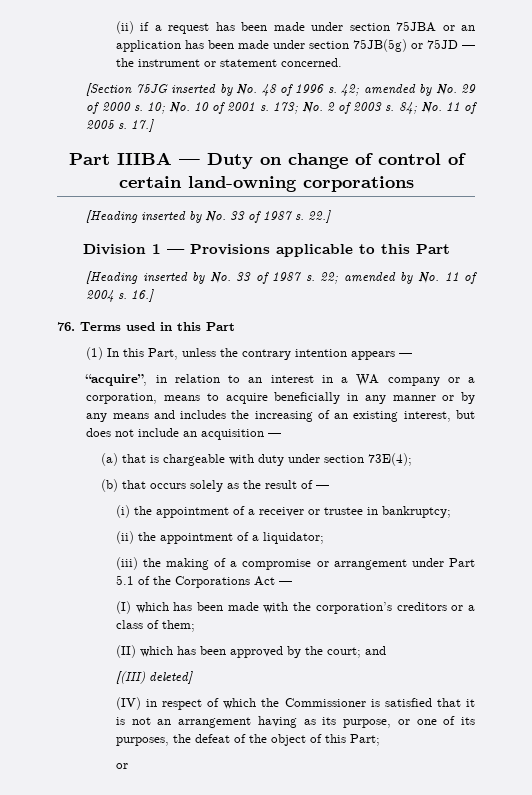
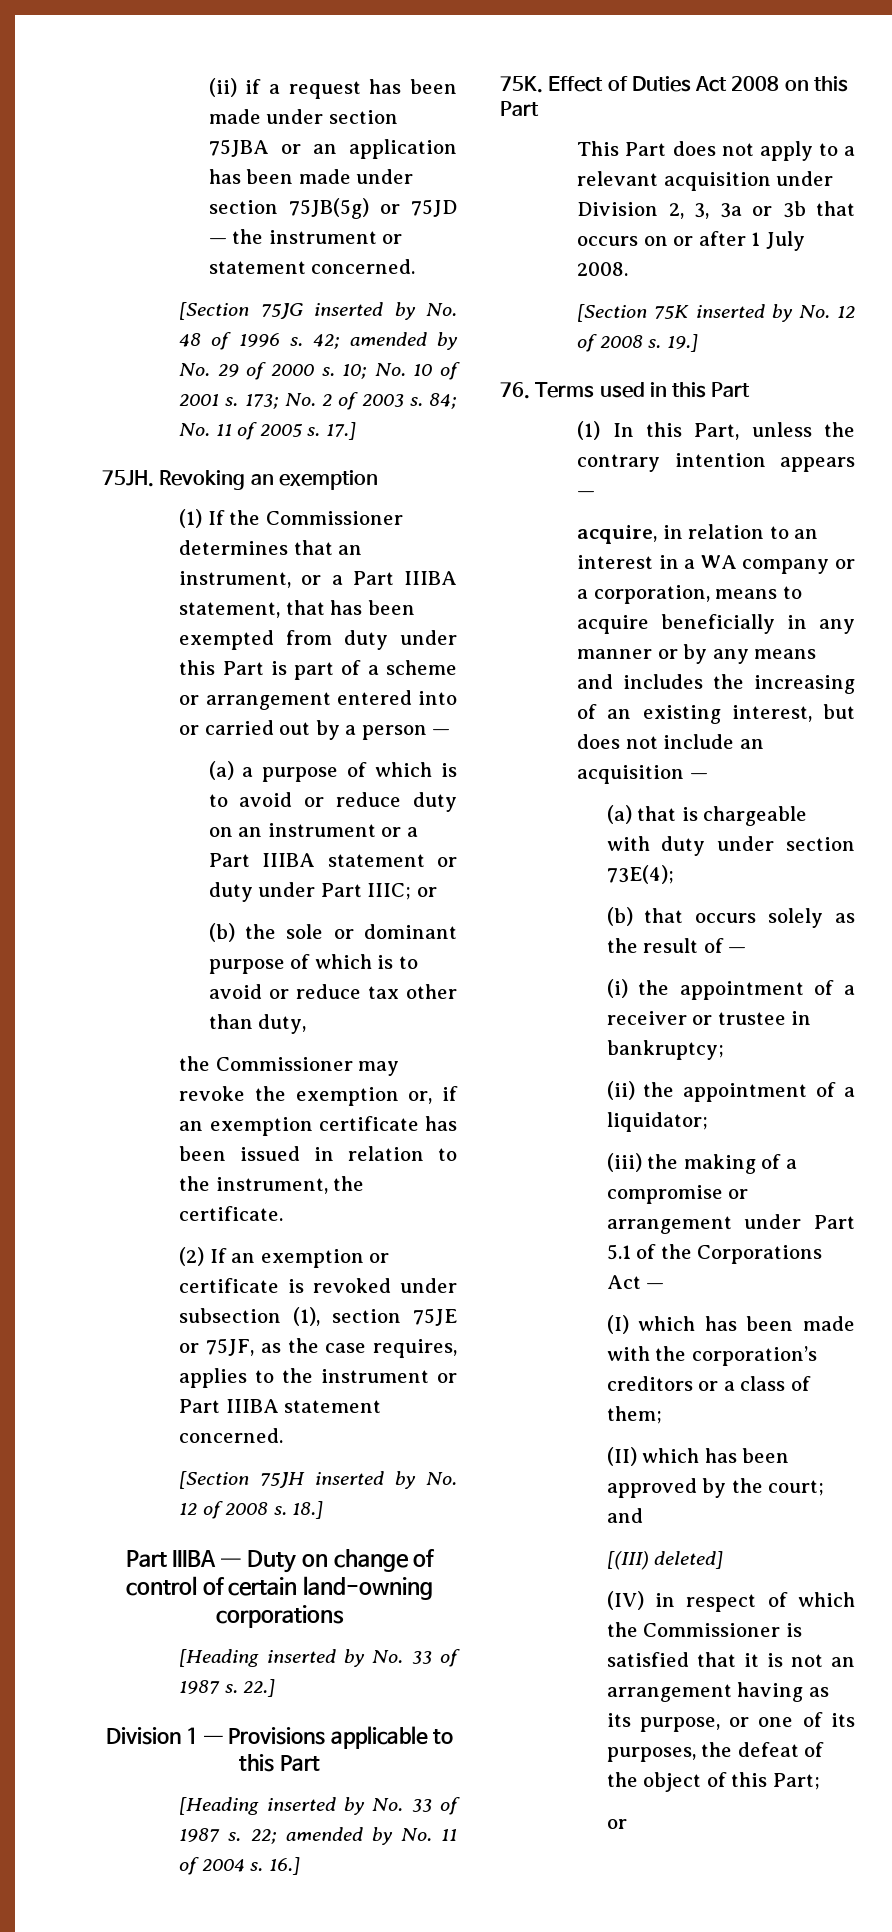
+ 75JH. Revoking an exemption
+ (1) If the Commissioner determines that an instrument, or a Part IIIBA statement, that has been exempted from duty under this Part is part of a scheme or arrangement entered into or carried out by a person —
+ (a) a purpose of which is to avoid or reduce duty on an instrument or a Part IIIBA statement or duty under Part IIIC; or
+ (b) the sole or dominant purpose of which is to avoid or reduce tax other than duty,
+ the Commissioner may revoke the exemption or, if an exemption certificate has been issued in relation to the instrument, the certificate.
+ (2) If an exemption or certificate is revoked under subsection (1), section 75JE or 75JF, as the case requires, applies to the instrument or Part IIIBA statement concerned.
+ [Section 75JH inserted by No. 12 of 2008 s. 18.]
+ 75K. Effect of Duties Act 2008 on this Part
+ This Part does not apply to a relevant acquisition under Division 2, 3, 3a or 3b that occurs on or after 1 July 2008.
+ [Section 75K inserted by No. 12 of 2008 s. 19.]
- “acquire”, in relation to an interest in a WA company or a corporation, means to acquire beneficially in any manner or by any means and includes the increasing of an existing interest, but does not include an acquisition —
+ acquire, in relation to an interest in a WA company or a corporation, means to acquire beneficially in any manner or by any means and includes the increasing of an existing interest, but does not include an acquisition —

